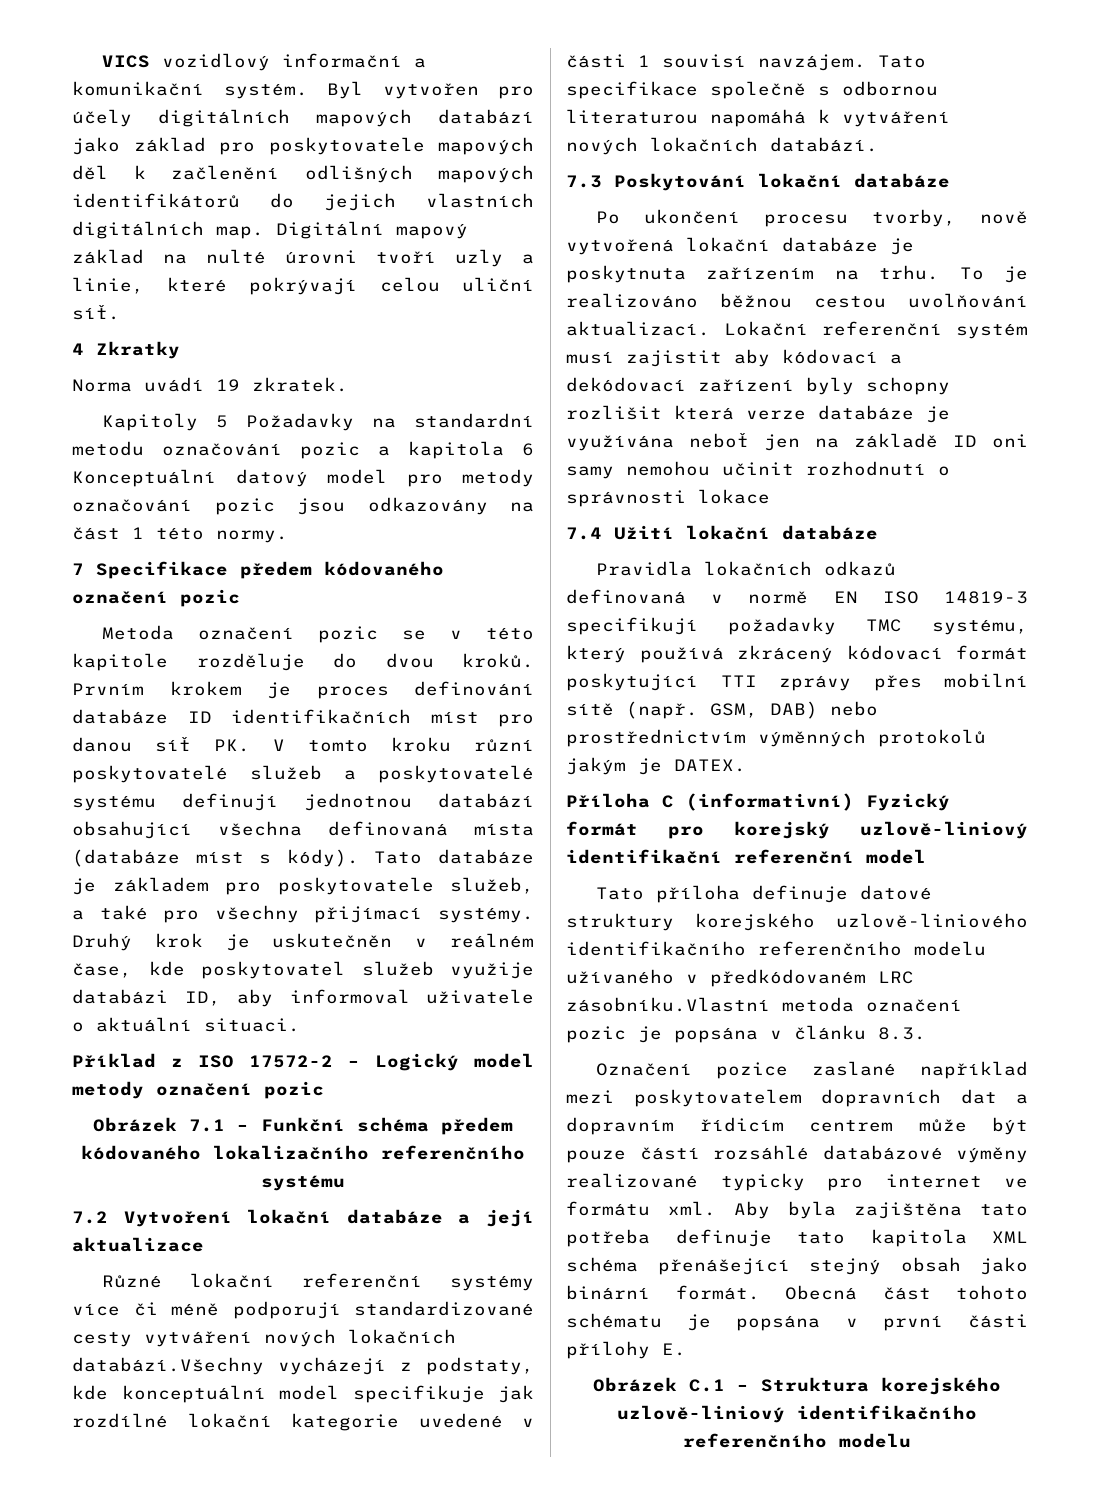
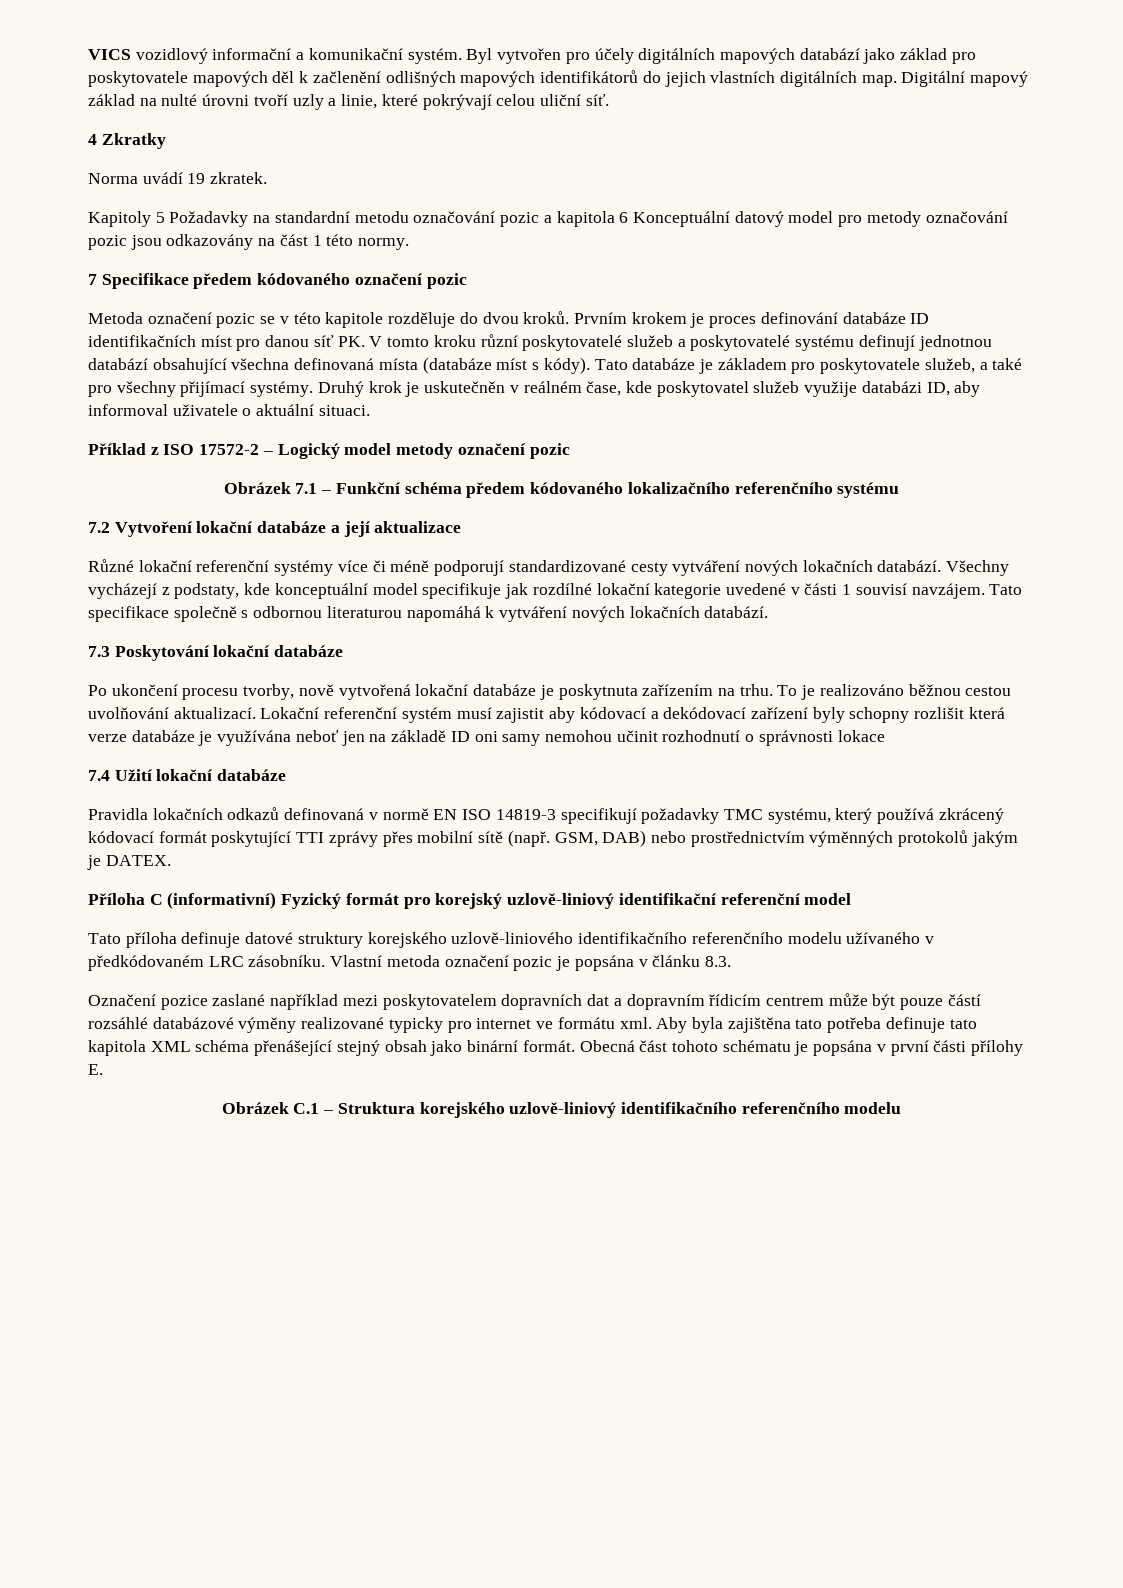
- Různé lokační referenční systémy více či méně podporují standardizované cesty vytváření nových lokačních databází.Všechny vycházejí z podstaty, kde konceptuální model specifikuje jak rozdílné lokační kategorie uvedené v části 1 souvisí navzájem.
+ Různé lokační referenční systémy více či méně podporují standardizované cesty vytváření nových lokačních databází. Všechny vycházejí z podstaty, kde konceptuální model specifikuje jak rozdílné lokační kategorie uvedené v části 1 souvisí navzájem.
- Tato příloha definuje datové struktury korejského uzlově-liniového identifikačního referenčního modelu užívaného v předkódovaném LRC zásobníku.Vlastní metoda označení pozic je popsána v článku 8.3.
+ Tato příloha definuje datové struktury korejského uzlově-liniového identifikačního referenčního modelu užívaného v předkódovaném LRC zásobníku. Vlastní metoda označení pozic je popsána v článku 8.3.

